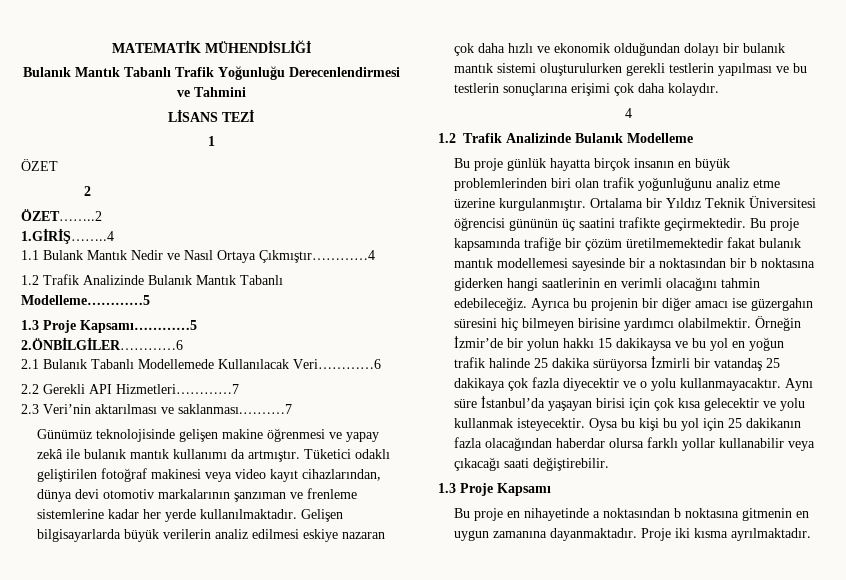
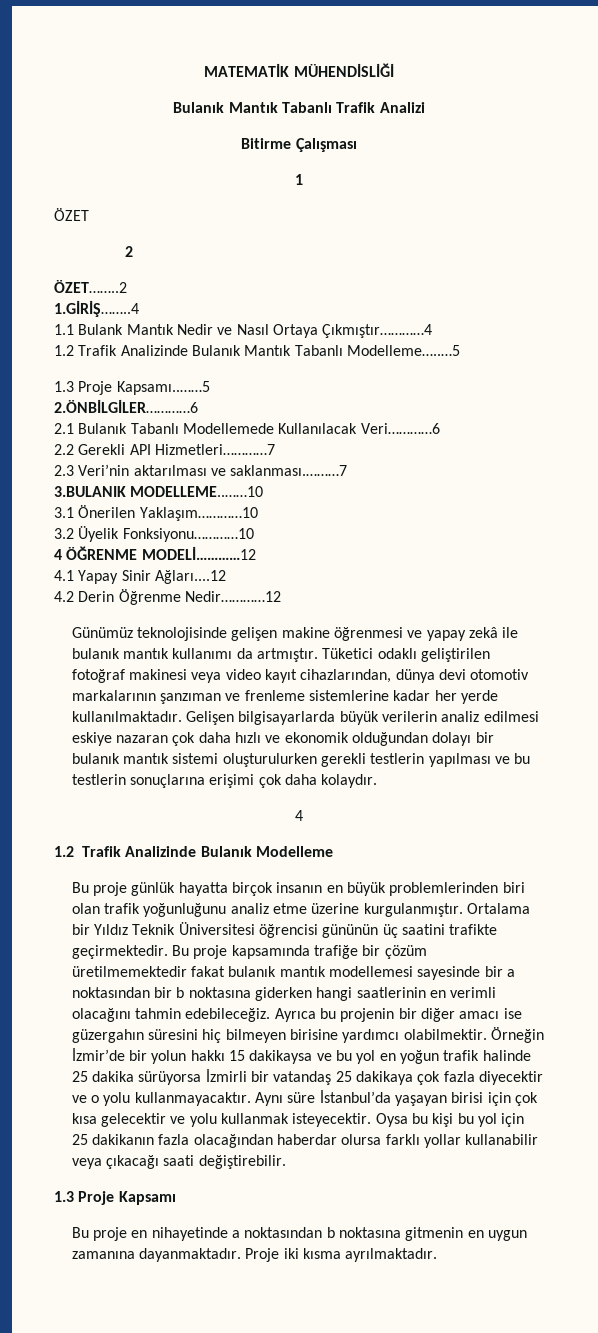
- Bulanık Mantık Tabanlı Trafik Yoğunluğu Derecenlendirmesi ve Tahmini
- LİSANS TEZİ
+ Bulanık Mantık Tabanlı Trafik Analizi
+ Bitirme Çalışması
- 1.2 Trafik Analizinde Bulanık Mantık Tabanlı Modelleme…………5
- 1.3 Proje Kapsamı…………5
+ 1.2 Trafik Analizinde Bulanık Mantık Tabanlı Modelleme…..…5
+ 1.3 Proje Kapsamı..……5
+ 3.BULANIK MODELLEME..……10
+ 3.1 Önerilen Yaklaşım…………10
+ 3.2 Üyelik Fonksiyonu…………10
+ 4 ÖĞRENME MODELİ…………12
+ 4.1 Yapay Sinir Ağları....12
+ 4.2 Derin Öğrenme Nedir…………12

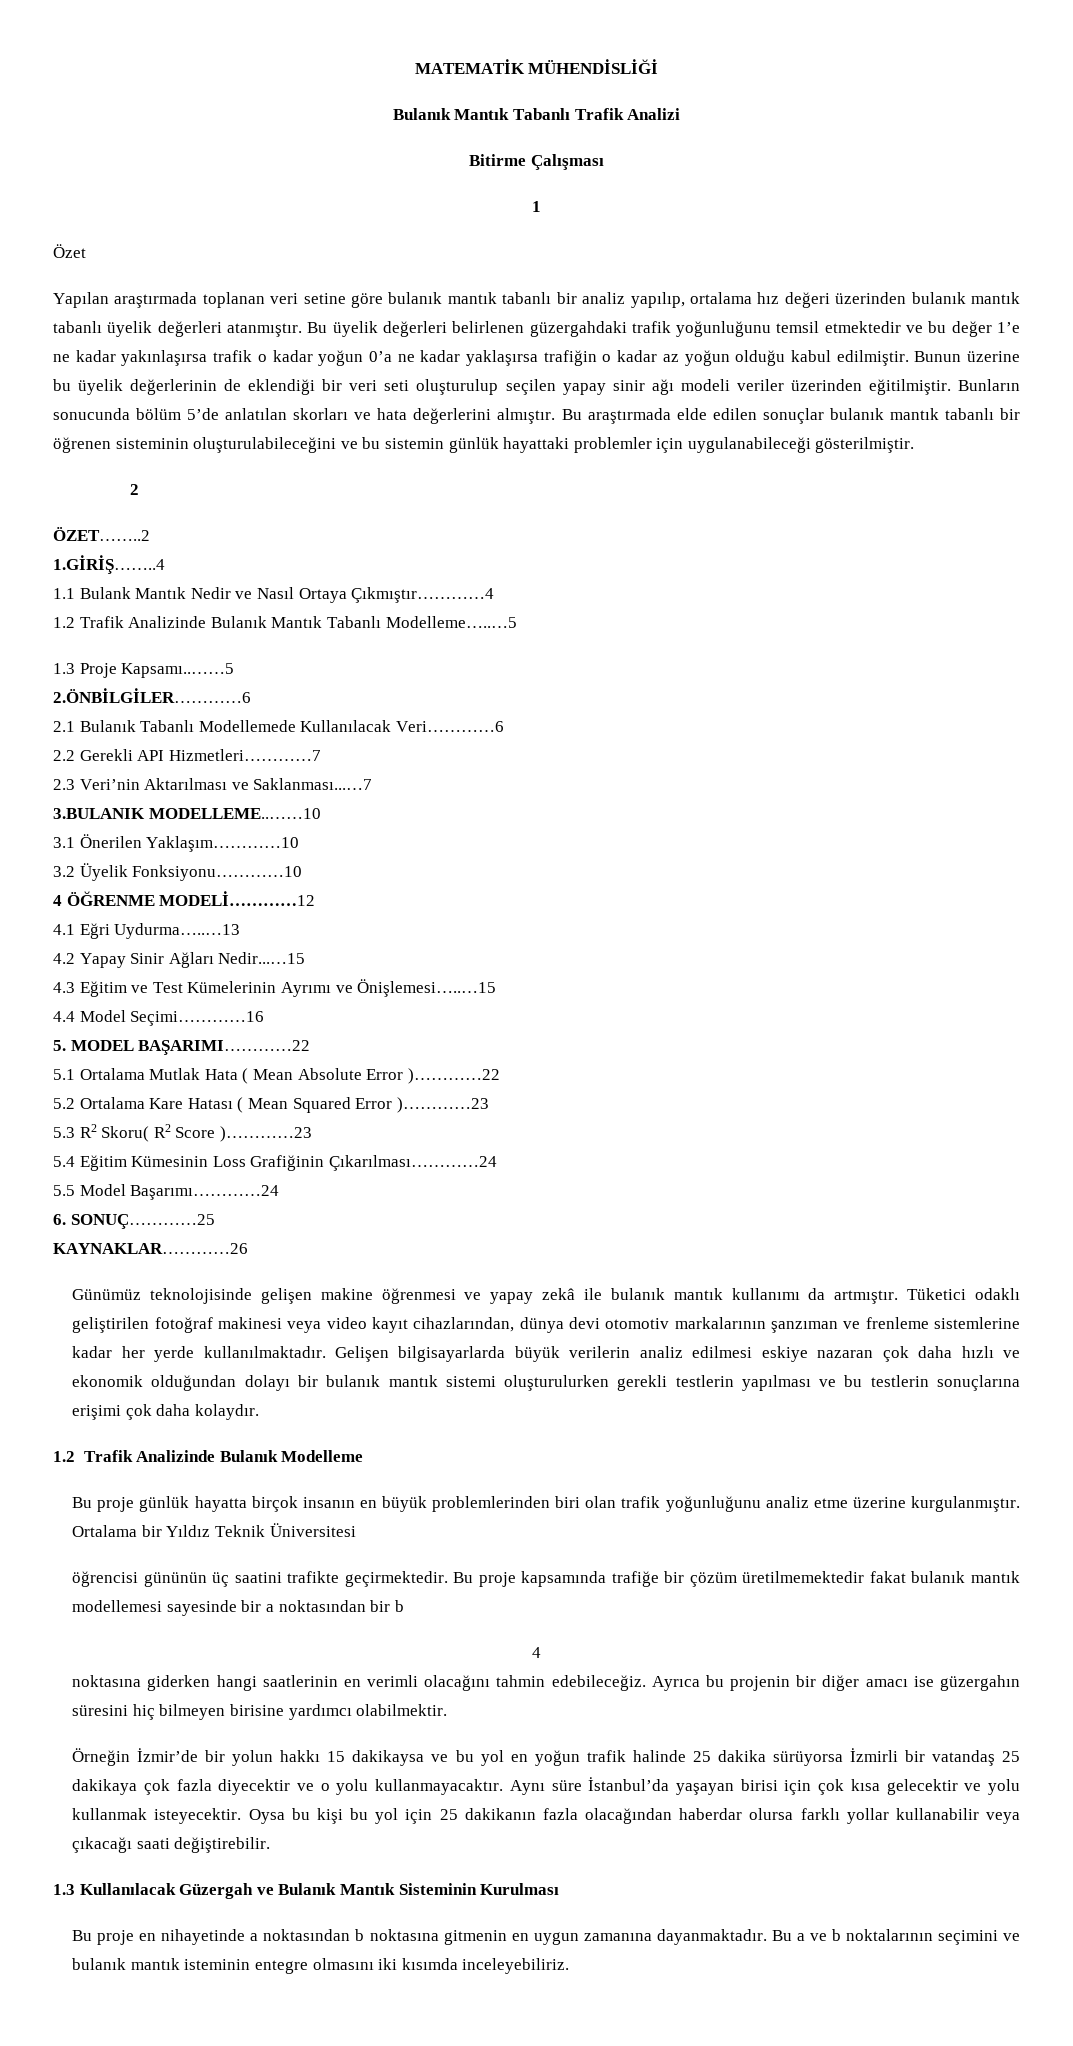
- ÖZET
+ Özet
+ Yapılan araştırmada toplanan veri setine göre bulanık mantık tabanlı bir analiz yapılıp, ortalama hız değeri üzerinden bulanık mantık tabanlı üyelik değerleri atanmıştır. Bu üyelik değerleri belirlenen güzergahdaki trafik yoğunluğunu temsil etmektedir ve bu değer 1’e ne kadar yakınlaşırsa trafik o kadar yoğun 0’a ne kadar yaklaşırsa trafiğin o kadar az yoğun olduğu kabul edilmiştir. Bunun üzerine bu üyelik değerlerinin de eklendiği bir veri seti oluşturulup seçilen yapay sinir ağı modeli veriler üzerinden eğitilmiştir. Bunların sonucunda bölüm 5’de anlatılan skorları ve hata değerlerini almıştır. Bu araştırmada elde edilen sonuçlar bulanık mantık tabanlı bir öğrenen sisteminin oluşturulabileceğini ve bu sistemin günlük hayattaki problemler için uygulanabileceği gösterilmiştir.
- 2.3 Veri’nin aktarılması ve saklanması.………7
+ 2.3 Veri’nin Aktarılması ve Saklanması...…7
- 4.1 Yapay Sinir Ağları....12
- 4.2 Derin Öğrenme Nedir…………12
+ 4.1 Eğri Uydurma…..…13
+ 4.2 Yapay Sinir Ağları Nedir...…15
+ 4.3 Eğitim ve Test Kümelerinin Ayrımı ve Önişlemesi…..…15
+ 4.4 Model Seçimi…………16
+ 5. MODEL BAŞARIMI…………22
+ 5.1 Ortalama Mutlak Hata ( Mean Absolute Error )…………22
+ 5.2 Ortalama Kare Hatası ( Mean Squared Error )…………23
+ 5.3 R2 Skoru( R2 Score )…………23
+ 5.4 Eğitim Kümesinin Loss Grafiğinin Çıkarılması…………24
+ 5.5 Model Başarımı…………24
+ 6. SONUÇ…………25
+ KAYNAKLAR…………26
  Gelişen bilgisayarlarda büyük verilerin analiz edilmesi eskiye nazaran çok daha hızlı ve ekonomik olduğundan dolayı bir bulanık mantık sistemi oluşturulurken gerekli testlerin yapılması ve bu testlerin sonuçlarına erişimi çok daha kolaydır.
- 4
- Ortalama bir Yıldız Teknik Üniversitesi öğrencisi gününün üç saatini trafikte geçirmektedir.
+ Ortalama bir Yıldız Teknik Üniversitesi
+ öğrencisi gününün üç saatini trafikte geçirmektedir.
- Bu proje kapsamında trafiğe bir çözüm üretilmemektedir fakat bulanık mantık modellemesi sayesinde bir a noktasından bir b noktasına giderken hangi saatlerinin en verimli olacağını tahmin edebileceğiz.
+ Bu proje kapsamında trafiğe bir çözüm üretilmemektedir fakat bulanık mantık modellemesi sayesinde bir a noktasından bir b
+ 4
+ noktasına giderken hangi saatlerinin en verimli olacağını tahmin edebileceğiz.
- Ayrıca bu projenin bir diğer amacı ise güzergahın süresini hiç bilmeyen birisine yardımcı olabilmektir. Örneğin İzmir’de bir yolun hakkı 15 dakikaysa ve bu yol en yoğun trafik halinde 25 dakika sürüyorsa İzmirli bir vatandaş 25 dakikaya çok fazla diyecektir ve o yolu kullanmayacaktır.
+ Ayrıca bu projenin bir diğer amacı ise güzergahın süresini hiç bilmeyen birisine yardımcı olabilmektir.
+ Örneğin İzmir’de bir yolun hakkı 15 dakikaysa ve bu yol en yoğun trafik halinde 25 dakika sürüyorsa İzmirli bir vatandaş 25 dakikaya çok fazla diyecektir ve o yolu kullanmayacaktır.
- 1.3 Proje Kapsamı
+ 1.3 Kullanılacak Güzergah ve Bulanık Mantık Sisteminin Kurulması
- Proje iki kısma ayrılmaktadır.
+ Bu a ve b noktalarının seçimini ve bulanık mantık isteminin entegre olmasını iki kısımda inceleyebiliriz.

